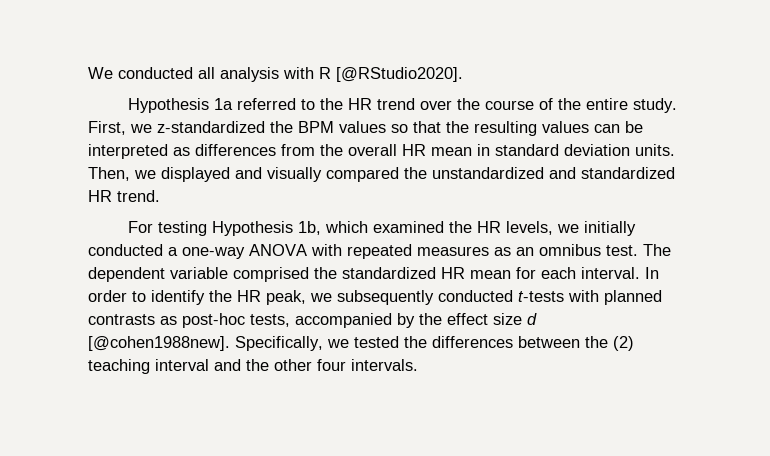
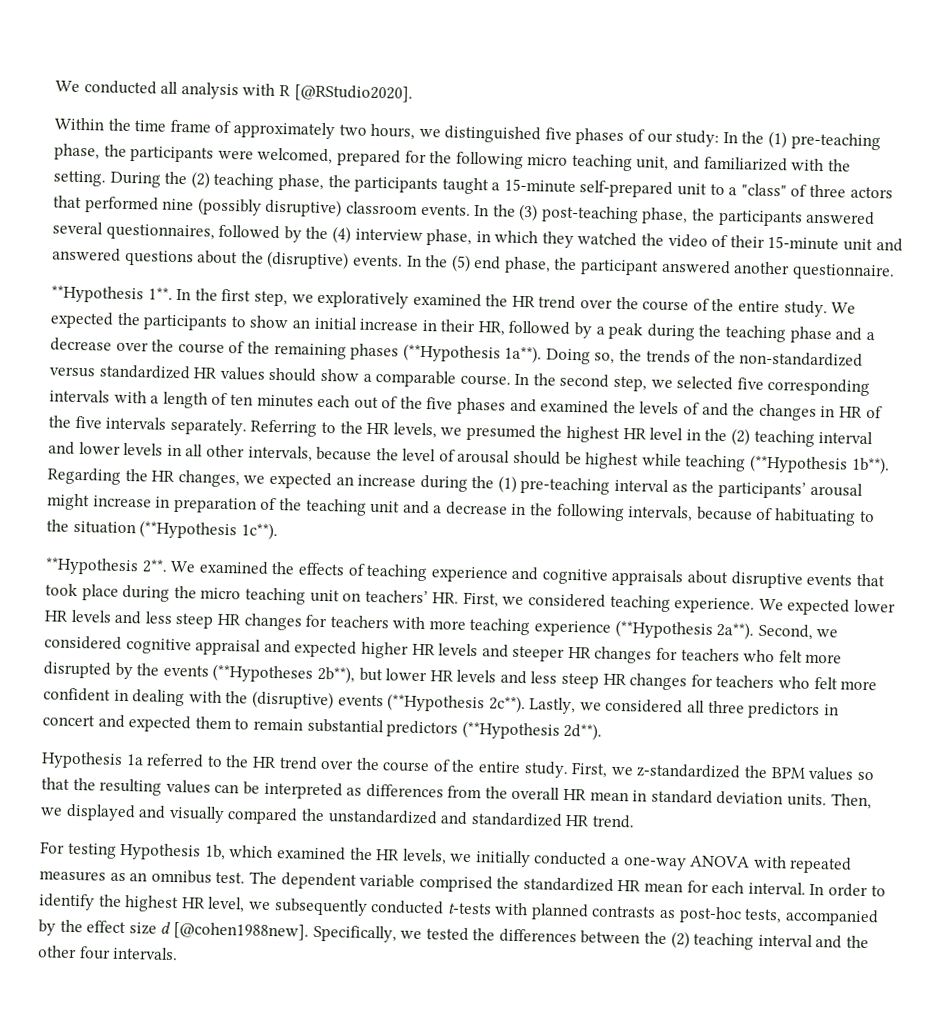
+ Within the time frame of approximately two hours, we distinguished five phases of our study: In the (1) pre-teaching phase, the participants were welcomed, prepared for the following micro teaching unit, and familiarized with the setting. During the (2) teaching phase, the participants taught a 15-minute self-prepared unit to a "class" of three actors that performed nine (possibly disruptive) classroom events. In the (3) post-teaching phase, the participants answered several questionnaires, followed by the (4) interview phase, in which they watched the video of their 15-minute unit and answered questions about the (disruptive) events. In the (5) end phase, the participant answered another questionnaire.
+ **Hypothesis 1**. In the first step, we exploratively examined the HR trend over the course of the entire study. We expected the participants to show an initial increase in their HR, followed by a peak during the teaching phase and a decrease over the course of the remaining phases (**Hypothesis 1a**). Doing so, the trends of the non-standardized versus standardized HR values should show a comparable course. In the second step, we selected five corresponding intervals with a length of ten minutes each out of the five phases and examined the levels of and the changes in HR of the five intervals separately. Referring to the HR levels, we presumed the highest HR level in the (2) teaching interval and lower levels in all other intervals, because the level of arousal should be highest while teaching (**Hypothesis 1b**). Regarding the HR changes, we expected an increase during the (1) pre-teaching interval as the participants’ arousal might increase in preparation of the teaching unit and a decrease in the following intervals, because of habituating to the situation (**Hypothesis 1c**).
+ **Hypothesis 2**. We examined the effects of teaching experience and cognitive appraisals about disruptive events that took place during the micro teaching unit on teachers’ HR. First, we considered teaching experience. We expected lower HR levels and less steep HR changes for teachers with more teaching experience (**Hypothesis 2a**). Second, we considered cognitive appraisal and expected higher HR levels and steeper HR changes for teachers who felt more disrupted by the events (**Hypotheses 2b**), but lower HR levels and less steep HR changes for teachers who felt more confident in dealing with the (disruptive) events (**Hypothesis 2c**). Lastly, we considered all three predictors in concert and expected them to remain substantial predictors (**Hypothesis 2d**).
- In order to identify the HR peak, we subsequently conducted t-tests with planned contrasts as post-hoc tests, accompanied by the effect size d [@cohen1988new].
+ In order to identify the highest HR level, we subsequently conducted t-tests with planned contrasts as post-hoc tests, accompanied by the effect size d [@cohen1988new].

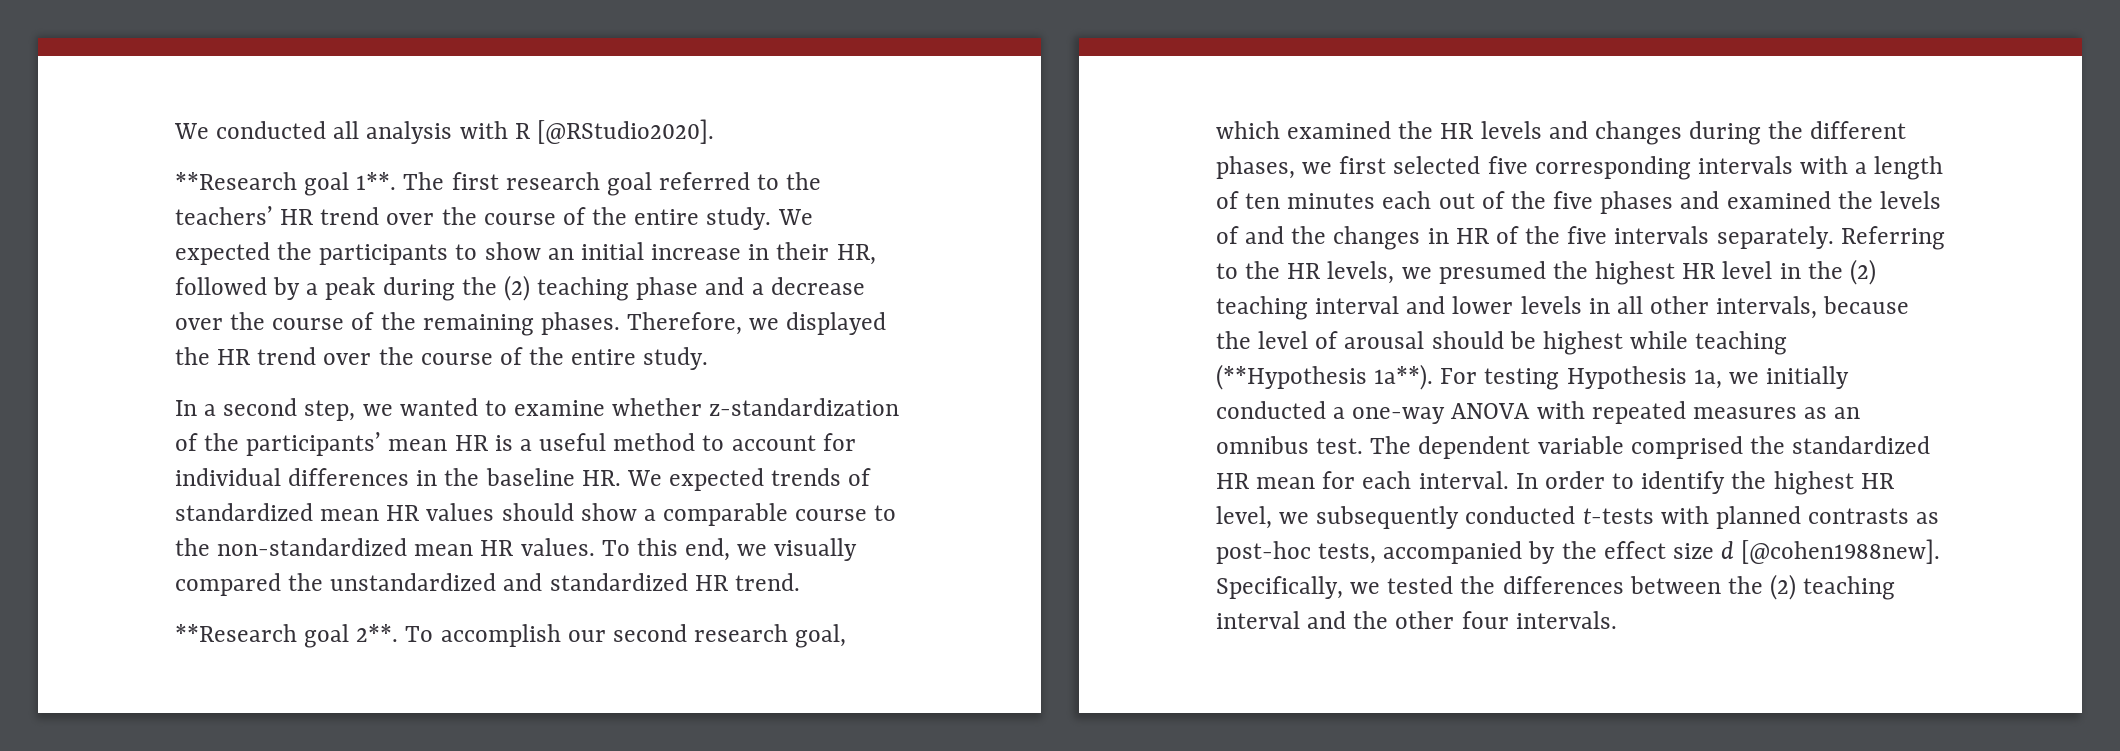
- Within the time frame of approximately two hours, we distinguished five phases of our study: In the (1) pre-teaching phase, the participants were welcomed, prepared for the following micro teaching unit, and familiarized with the setting. During the (2) teaching phase, the participants taught a 15-minute self-prepared unit to a "class" of three actors that performed nine (possibly disruptive) classroom events. In the (3) post-teaching phase, the participants answered several questionnaires, followed by the (4) interview phase, in which they watched the video of their 15-minute unit and answered questions about the (disruptive) events. In the (5) end phase, the participant answered another questionnaire.
- **Hypothesis 1**. In the first step, we exploratively examined the HR trend over the course of the entire study.
+ **Research goal 1**. The first research goal referred to the teachers’ HR trend over the course of the entire study.
- We expected the participants to show an initial increase in their HR, followed by a peak during the teaching phase and a decrease over the course of the remaining phases (**Hypothesis 1a**). Doing so, the trends of the non-standardized versus standardized HR values should show a comparable course. In the second step, we selected five corresponding intervals with a length of ten minutes each out of the five phases and examined the levels of and the changes in HR of the five intervals separately.
+ We expected the participants to show an initial increase in their HR, followed by a peak during the (2) teaching phase and a decrease over the course of the remaining phases. Therefore, we displayed the HR trend over the course of the entire study.
+ In a second step, we wanted to examine whether z-standardization of the participants’ mean HR is a useful method to account for individual differences in the baseline HR. We expected trends of standardized mean HR values should show a comparable course to the non-standardized mean HR values. To this end, we visually compared the unstandardized and standardized HR trend.
+ **Research goal 2**. To accomplish our second research goal, which examined the HR levels and changes during the different phases, we first selected five corresponding intervals with a length of ten minutes each out of the five phases and examined the levels of and the changes in HR of the five intervals separately.
- Referring to the HR levels, we presumed the highest HR level in the (2) teaching interval and lower levels in all other intervals, because the level of arousal should be highest while teaching (**Hypothesis 1b**). Regarding the HR changes, we expected an increase during the (1) pre-teaching interval as the participants’ arousal might increase in preparation of the teaching unit and a decrease in the following intervals, because of habituating to the situation (**Hypothesis 1c**).
- **Hypothesis 2**. We examined the effects of teaching experience and cognitive appraisals about disruptive events that took place during the micro teaching unit on teachers’ HR. First, we considered teaching experience. We expected lower HR levels and less steep HR changes for teachers with more teaching experience (**Hypothesis 2a**). Second, we considered cognitive appraisal and expected higher HR levels and steeper HR changes for teachers who felt more disrupted by the events (**Hypotheses 2b**), but lower HR levels and less steep HR changes for teachers who felt more confident in dealing with the (disruptive) events (**Hypothesis 2c**). Lastly, we considered all three predictors in concert and expected them to remain substantial predictors (**Hypothesis 2d**).
- Hypothesis 1a referred to the HR trend over the course of the entire study. First, we z-standardized the BPM values so that the resulting values can be interpreted as differences from the overall HR mean in standard deviation units. Then, we displayed and visually compared the unstandardized and standardized HR trend.
- For testing Hypothesis 1b, which examined the HR levels, we initially conducted a one-way ANOVA with repeated measures as an omnibus test.
+ Referring to the HR levels, we presumed the highest HR level in the (2) teaching interval and lower levels in all other intervals, because the level of arousal should be highest while teaching (**Hypothesis 1a**). For testing Hypothesis 1a, we initially conducted a one-way ANOVA with repeated measures as an omnibus test.

